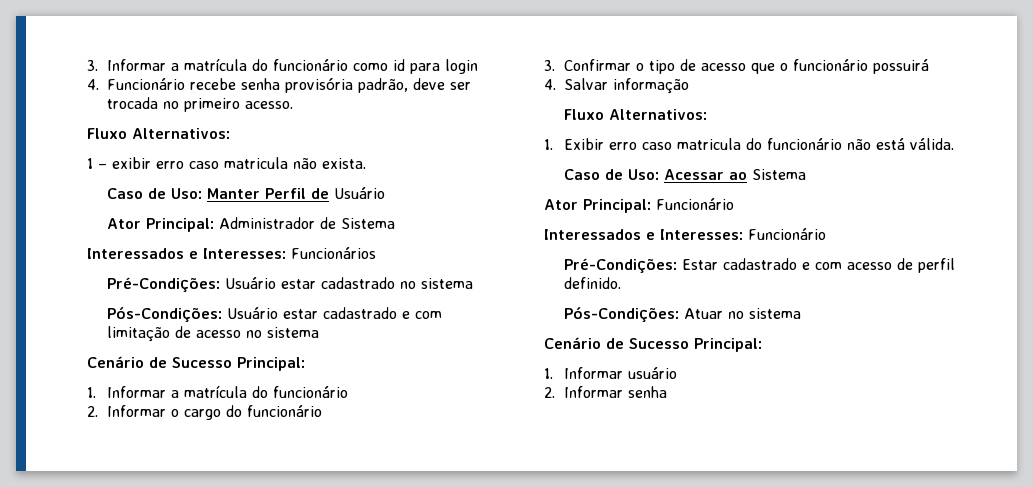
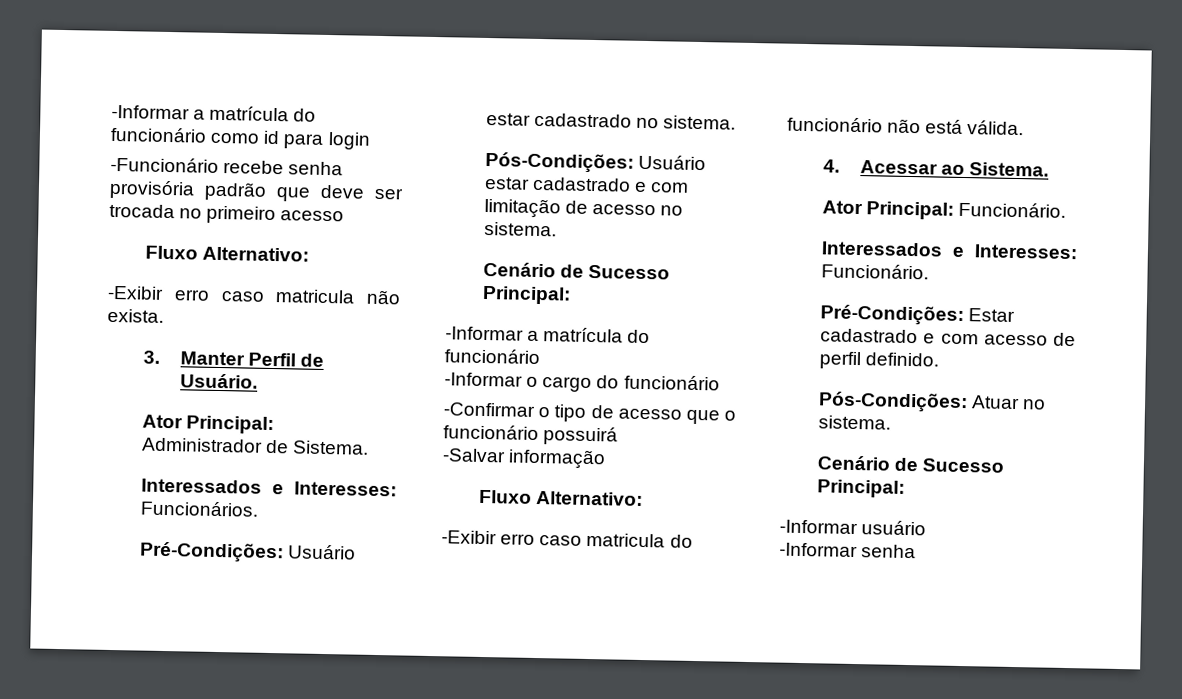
- 3. Informar a matrícula do funcionário como id para login
+ -Informar a matrícula do funcionário como id para login
- 4. Funcionário recebe senha provisória padrão, deve ser trocada no primeiro acesso.
- Fluxo Alternativos:
- 1 – exibir erro caso matricula não exista.
+ -Funcionário recebe senha provisória padrão que deve ser trocada no primeiro acesso
+ Fluxo Alternativo:
+ -Exibir erro caso matricula não exista.
- Caso de Uso: Manter Perfil de Usuário
+ 3. Manter Perfil de Usuário.
- Ator Principal: Administrador de Sistema
- Interessados e Interesses: Funcionários
+ Ator Principal: Administrador de Sistema.
+ Interessados e Interesses: Funcionários.
- Pré-Condições: Usuário estar cadastrado no sistema
+ Pré-Condições: Usuário estar cadastrado no sistema.
- Pós-Condições: Usuário estar cadastrado e com limitação de acesso no sistema
+ Pós-Condições: Usuário estar cadastrado e com limitação de acesso no sistema.
  Cenário de Sucesso Principal:
- 1. Informar a matrícula do funcionário
+ -Informar a matrícula do funcionário
- 2. Informar o cargo do funcionário
+ -Informar o cargo do funcionário
- 3. Confirmar o tipo de acesso que o funcionário possuirá
+ -Confirmar o tipo de acesso que o funcionário possuirá
- 4. Salvar informação
- Fluxo Alternativos:
- 1. Exibir erro caso matricula do funcionário não está válida.
+ -Salvar informação
+ Fluxo Alternativo:
+ -Exibir erro caso matricula do funcionário não está válida.
- Caso de Uso: Acessar ao Sistema
- Ator Principal: Funcionário
- Interessados e Interesses: Funcionário
+ 4. Acessar ao Sistema.
+ Ator Principal: Funcionário.
+ Interessados e Interesses: Funcionário.
- Pós-Condições: Atuar no sistema
+ Pós-Condições: Atuar no sistema.
  Cenário de Sucesso Principal:
- 1. Informar usuário
+ -Informar usuário
- 2. Informar senha
+ -Informar senha

